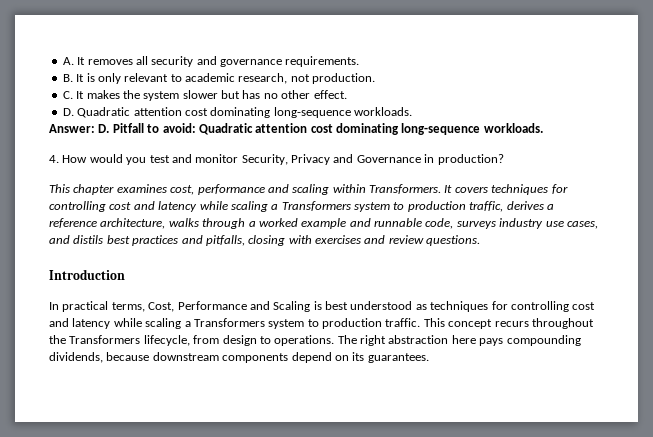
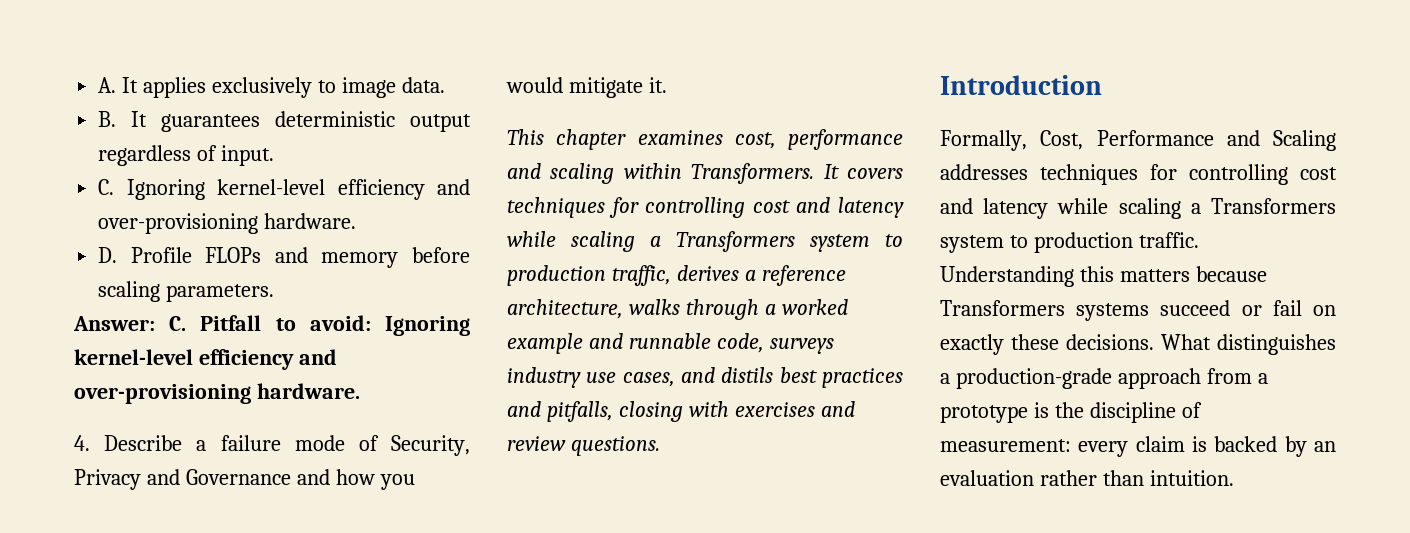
- A. It removes all security and governance requirements.
- B. It is only relevant to academic research, not production.
- C. It makes the system slower but has no other effect.
- D. Quadratic attention cost dominating long-sequence workloads.
+ A. It applies exclusively to image data.
+ B. It guarantees deterministic output regardless of input.
+ C. Ignoring kernel-level efficiency and over-provisioning hardware.
+ D. Profile FLOPs and memory before scaling parameters.
- Answer: D. Pitfall to avoid: Quadratic attention cost dominating long-sequence workloads.
- 4. How would you test and monitor Security, Privacy and Governance in production?
+ Answer: C. Pitfall to avoid: Ignoring kernel-level efficiency and over-provisioning hardware.
+ 4. Describe a failure mode of Security, Privacy and Governance and how you would mitigate it.
- In practical terms, Cost, Performance and Scaling is best understood as techniques for controlling cost and latency while scaling a Transformers system to production traffic.
+ Formally, Cost, Performance and Scaling addresses techniques for controlling cost and latency while scaling a Transformers system to production traffic.
- This concept recurs throughout the Transformers lifecycle, from design to operations. The right abstraction here pays compounding dividends, because downstream components depend on its guarantees.
+ Understanding this matters because Transformers systems succeed or fail on exactly these decisions. What distinguishes a production-grade approach from a prototype is the discipline of measurement: every claim is backed by an evaluation rather than intuition.

